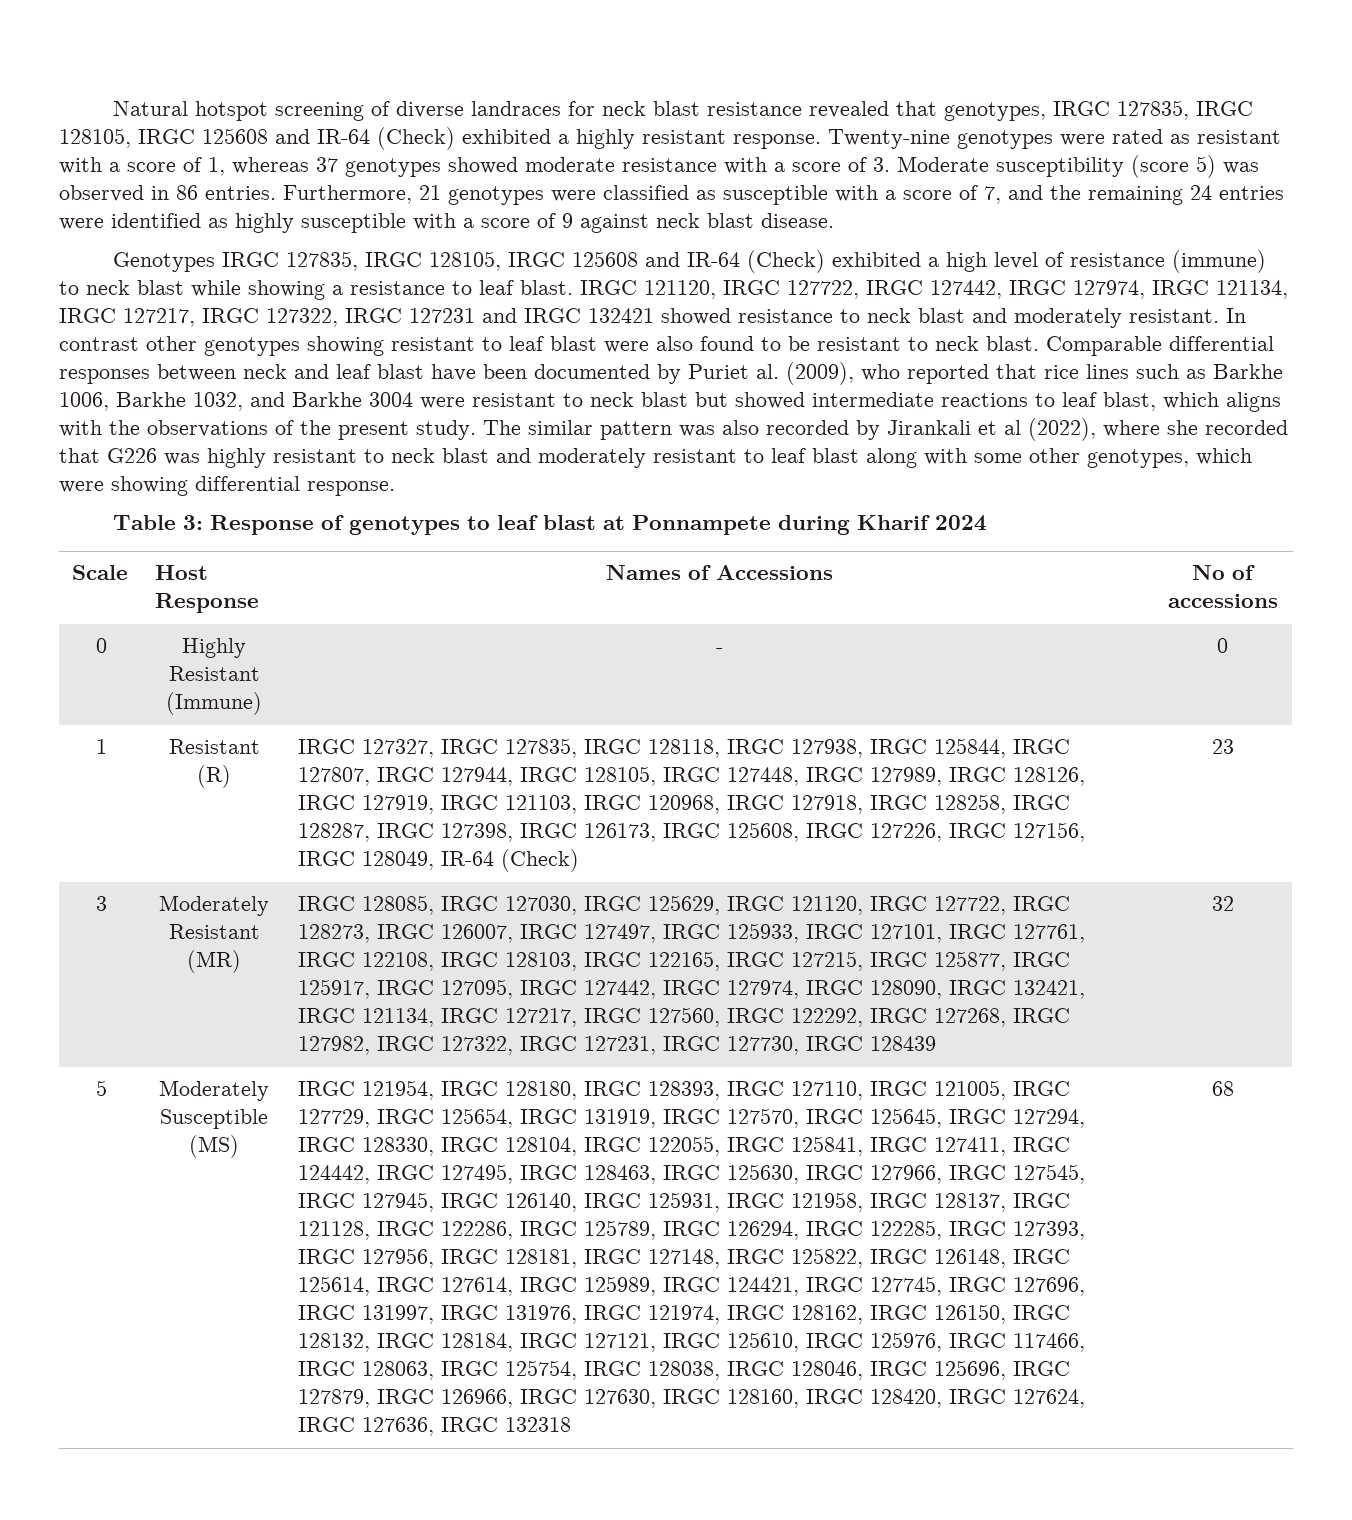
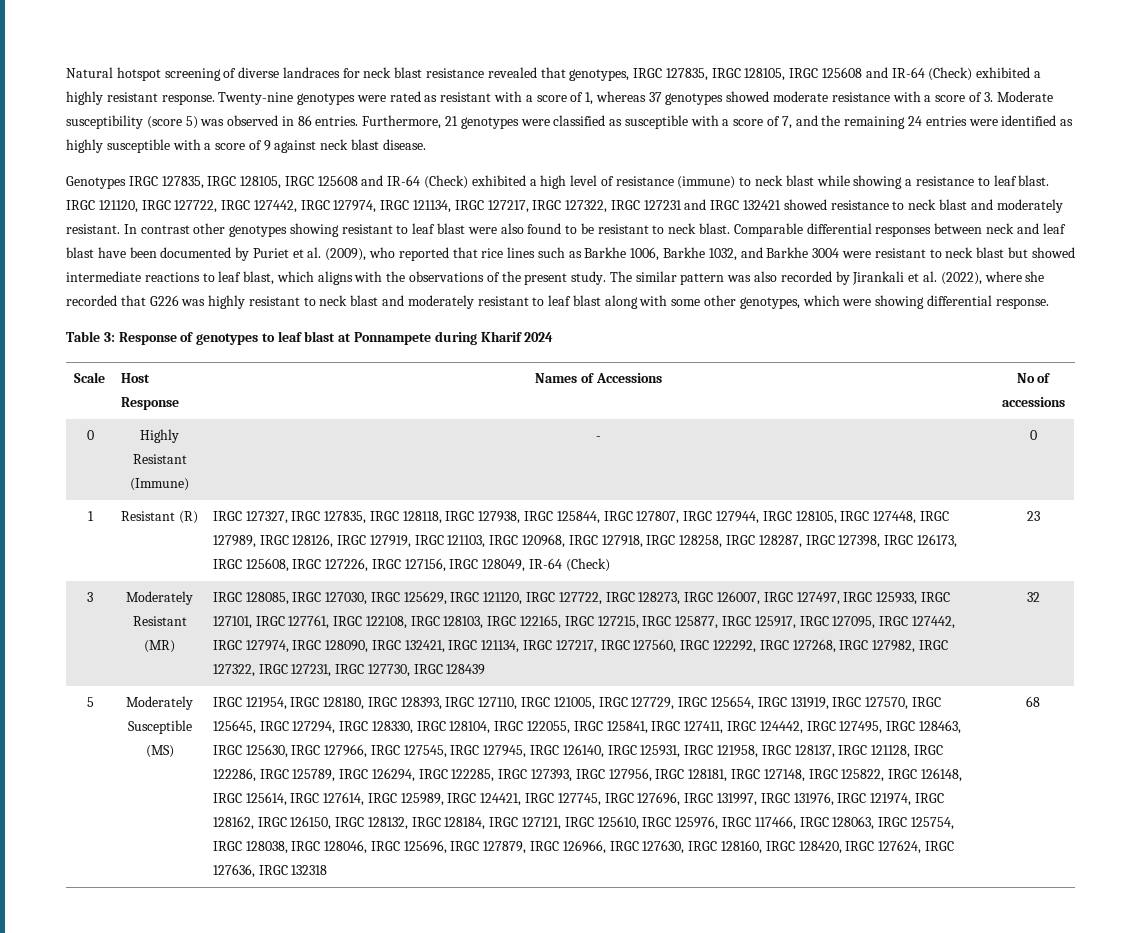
- Comparable differential responses between neck and leaf blast have been documented by Puriet al. (2009), who reported that rice lines such as Barkhe 1006, Barkhe 1032, and Barkhe 3004 were resistant to neck blast but showed intermediate reactions to leaf blast, which aligns with the observations of the present study.
+ Comparable differential responses between neck and leaf blast have been documented by Puriet et al. (2009), who reported that rice lines such as Barkhe 1006, Barkhe 1032, and Barkhe 3004 were resistant to neck blast but showed intermediate reactions to leaf blast, which aligns with the observations of the present study.
- The similar pattern was also recorded by Jirankali et al (2022), where she recorded that G226 was highly resistant to neck blast and moderately resistant to leaf blast along with some other genotypes, which were showing differential response.
+ The similar pattern was also recorded by Jirankali et al. (2022), where she recorded that G226 was highly resistant to neck blast and moderately resistant to leaf blast along with some other genotypes, which were showing differential response.

